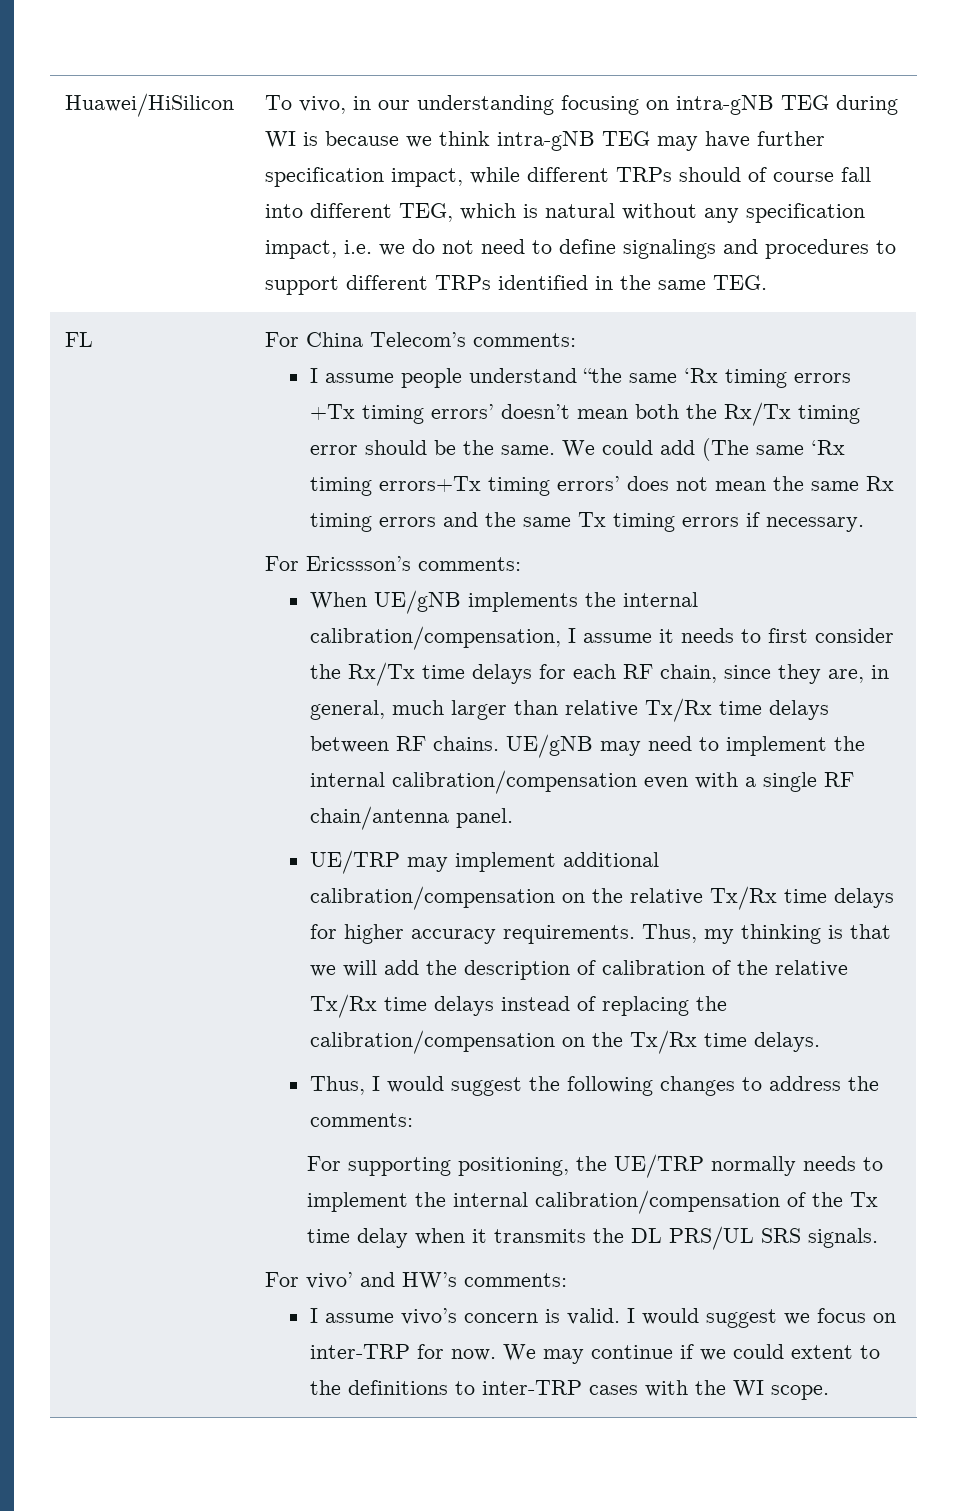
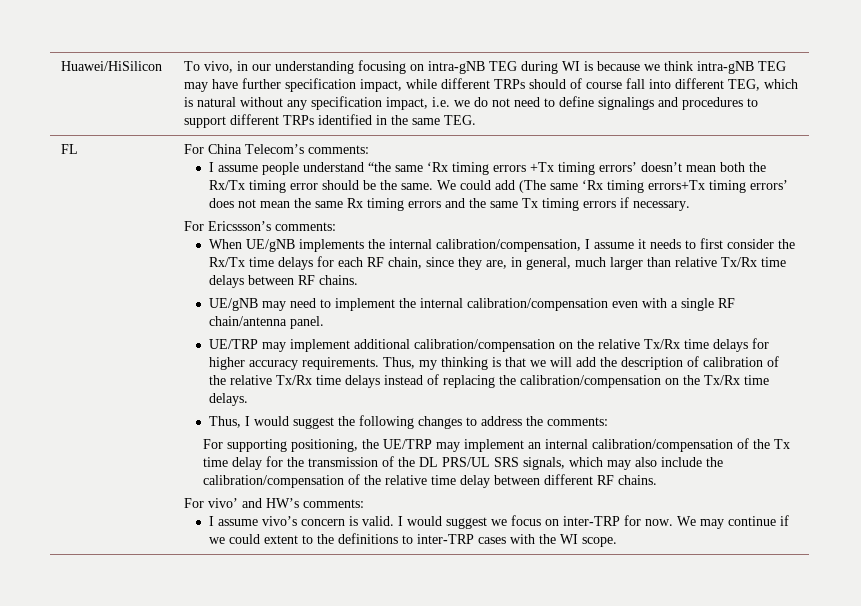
- When UE/gNB implements the internal calibration/compensation, I assume it needs to first consider the Rx/Tx time delays for each RF chain, since they are, in general, much larger than relative Tx/Rx time delays between RF chains. UE/gNB may need to implement the internal calibration/compensation even with a single RF chain/antenna panel.
+ When UE/gNB implements the internal calibration/compensation, I assume it needs to first consider the Rx/Tx time delays for each RF chain, since they are, in general, much larger than relative Tx/Rx time delays between RF chains.
+ UE/gNB may need to implement the internal calibration/compensation even with a single RF chain/antenna panel.
- For supporting positioning, the UE/TRP normally needs to implement the internal calibration/compensation of the Tx time delay when it transmits the DL PRS/UL SRS signals.
+ For supporting positioning, the UE/TRP may implement an internal calibration/compensation of the Tx time delay for the transmission of the DL PRS/UL SRS signals, which may also include the calibration/compensation of the relative time delay between different RF chains.

